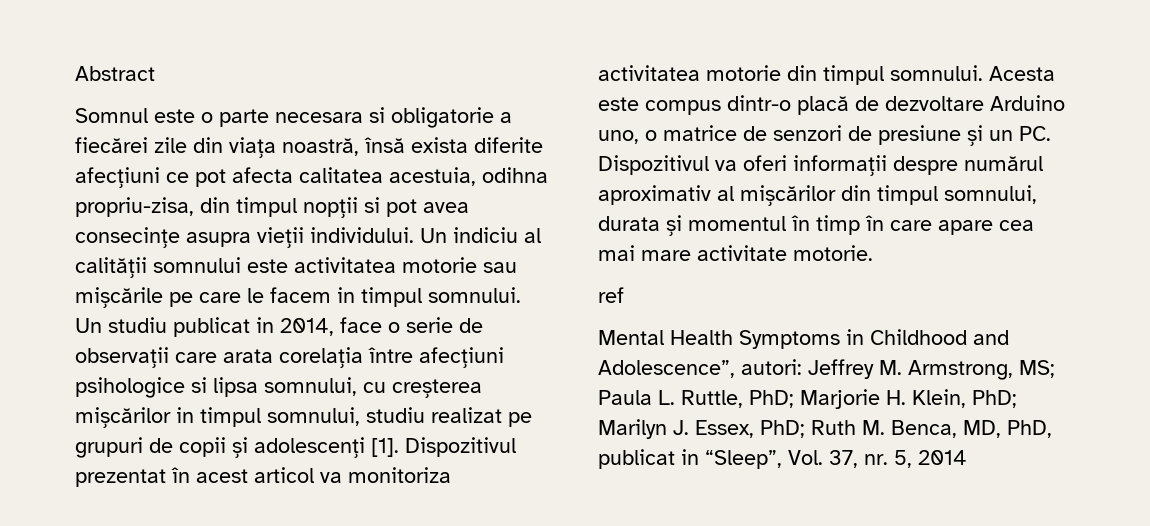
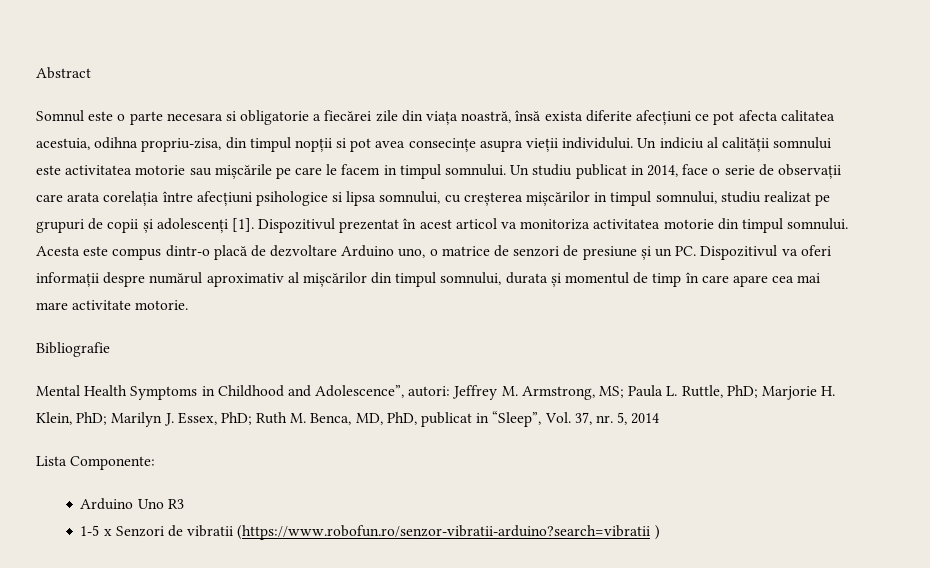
- Acesta este compus dintr-o placă de dezvoltare Arduino uno, o matrice de senzori de presiune și un PC. Dispozitivul va oferi informații despre numărul aproximativ al mișcărilor din timpul somnului, durata și momentul în timp în care apare cea mai mare activitate motorie.
+ Acesta este compus dintr-o placă de dezvoltare Arduino uno, o matrice de senzori de presiune și un PC. Dispozitivul va oferi informații despre numărul aproximativ al mișcărilor din timpul somnului, durata și momentul de timp în care apare cea mai mare activitate motorie.
- ref
+ Bibliografie
+ Lista Componente:
+ Arduino Uno R3
+ 1-5 x Senzori de vibratii (https://www.robofun.ro/senzor-vibratii-arduino?search=vibratii )

